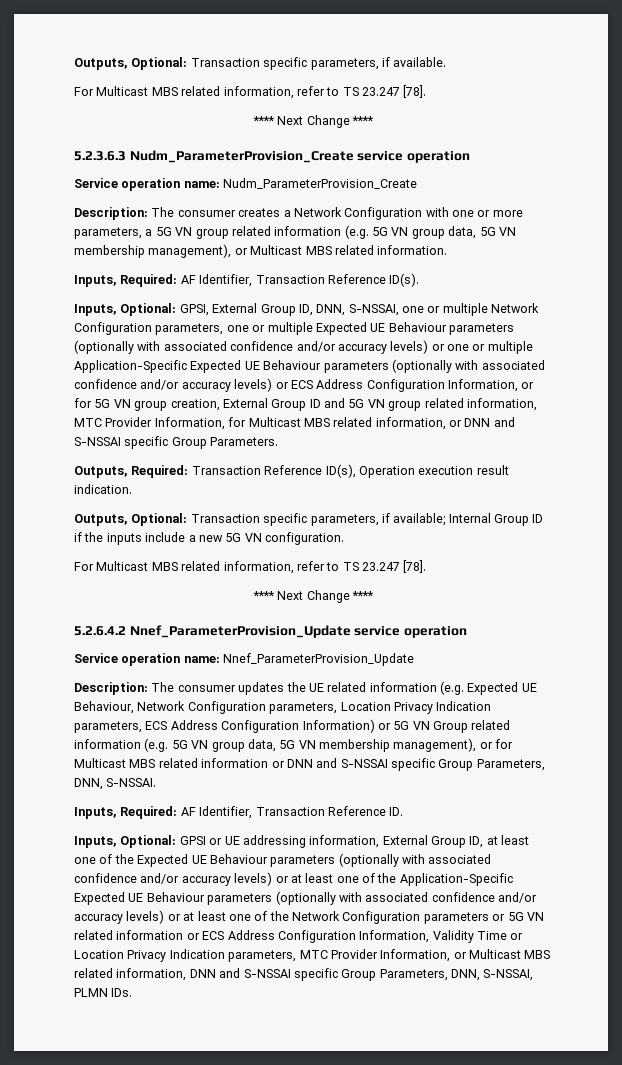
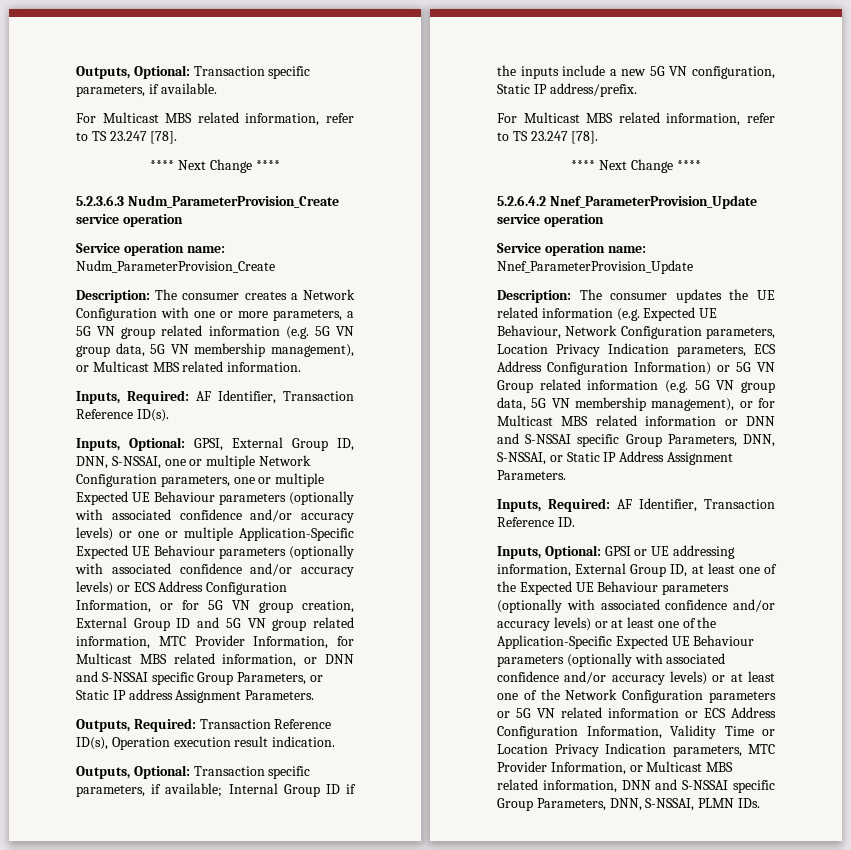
- GPSI, External Group ID, DNN, S-NSSAI, one or multiple Network Configuration parameters, one or multiple Expected UE Behaviour parameters (optionally with associated confidence and/or accuracy levels) or one or multiple Application-Specific Expected UE Behaviour parameters (optionally with associated confidence and/or accuracy levels) or ECS Address Configuration Information, or for 5G VN group creation, External Group ID and 5G VN group related information, MTC Provider Information, for Multicast MBS related information, or DNN and S-NSSAI specific Group Parameters.
+ GPSI, External Group ID, DNN, S-NSSAI, one or multiple Network Configuration parameters, one or multiple Expected UE Behaviour parameters (optionally with associated confidence and/or accuracy levels) or one or multiple Application-Specific Expected UE Behaviour parameters (optionally with associated confidence and/or accuracy levels) or ECS Address Configuration Information, or for 5G VN group creation, External Group ID and 5G VN group related information, MTC Provider Information, for Multicast MBS related information, or DNN and S-NSSAI specific Group Parameters, or Static IP address Assignment Parameters.
- Outputs, Optional: Transaction specific parameters, if available; Internal Group ID if the inputs include a new 5G VN configuration.
+ Outputs, Optional: Transaction specific parameters, if available; Internal Group ID if the inputs include a new 5G VN configuration, Static IP address/prefix.
- Description: The consumer updates the UE related information (e.g. Expected UE Behaviour, Network Configuration parameters, Location Privacy Indication parameters, ECS Address Configuration Information) or 5G VN Group related information (e.g. 5G VN group data, 5G VN membership management), or for Multicast MBS related information or DNN and S-NSSAI specific Group Parameters, DNN, S-NSSAI.
+ Description: The consumer updates the UE related information (e.g. Expected UE Behaviour, Network Configuration parameters, Location Privacy Indication parameters, ECS Address Configuration Information) or 5G VN Group related information (e.g. 5G VN group data, 5G VN membership management), or for Multicast MBS related information or DNN and S-NSSAI specific Group Parameters, DNN, S-NSSAI, or Static IP Address Assignment Parameters.

